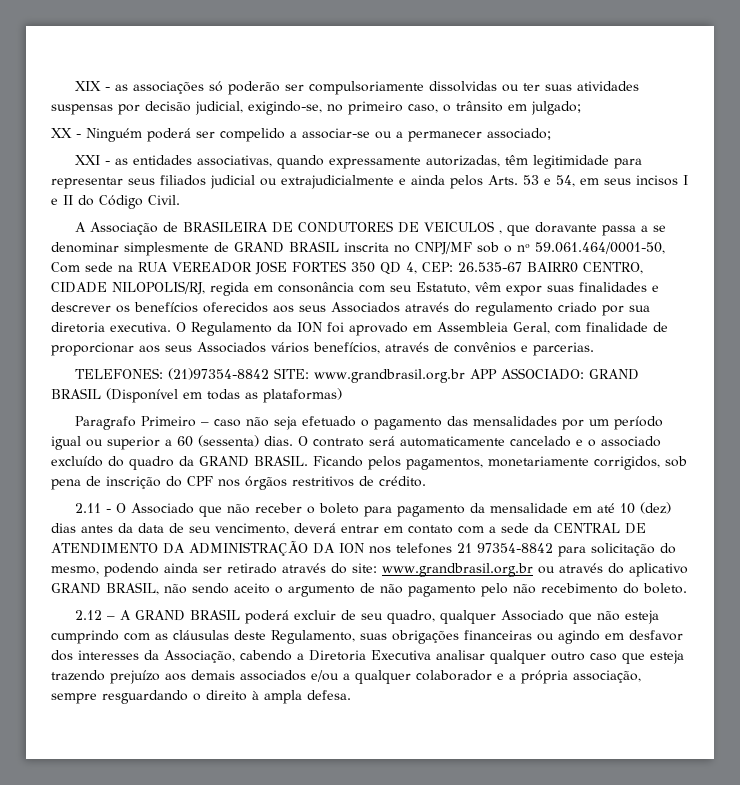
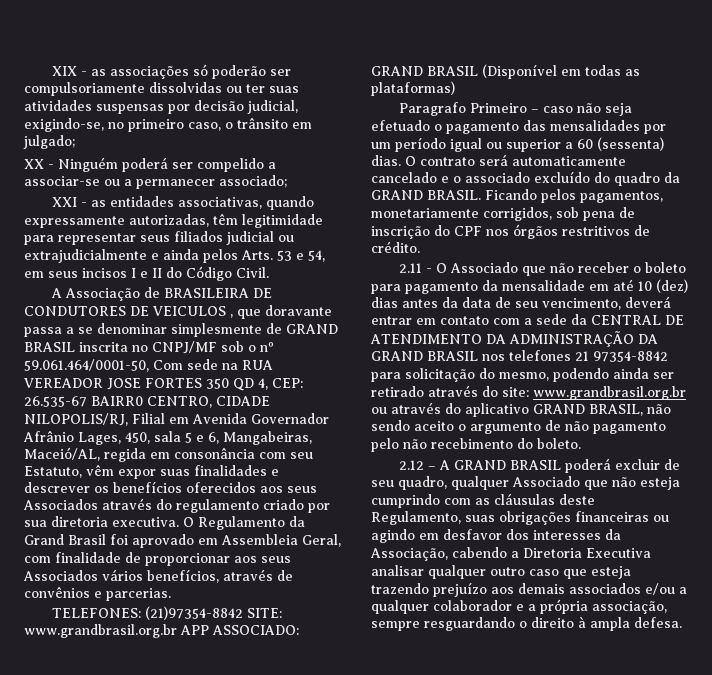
- 26.535-67 BAIRR0 CENTRO, CIDADE NILOPOLIS/RJ, regida em consonância com seu Estatuto, vêm expor suas finalidades e descrever os benefícios oferecidos aos seus Associados através do regulamento criado por sua diretoria executiva.
+ 26.535-67 BAIRR0 CENTRO, CIDADE NILOPOLIS/RJ, Filial em Avenida Governador Afrânio Lages, 450, sala 5 e 6, Mangabeiras, Maceió/AL, regida em consonância com seu Estatuto, vêm expor suas finalidades e descrever os benefícios oferecidos aos seus Associados através do regulamento criado por sua diretoria executiva.
- O Regulamento da ION foi aprovado em Assembleia Geral, com finalidade de proporcionar aos seus Associados vários benefícios, através de convênios e parcerias.
+ O Regulamento da Grand Brasil foi aprovado em Assembleia Geral, com finalidade de proporcionar aos seus Associados vários benefícios, através de convênios e parcerias.
- 2.11 - O Associado que não receber o boleto para pagamento da mensalidade em até 10 (dez) dias antes da data de seu vencimento, deverá entrar em contato com a sede da CENTRAL DE ATENDIMENTO DA ADMINISTRAÇÃO DA ION nos telefones 21 97354-8842 para solicitação do mesmo, podendo ainda ser retirado através do site:
+ 2.11 - O Associado que não receber o boleto para pagamento da mensalidade em até 10 (dez) dias antes da data de seu vencimento, deverá entrar em contato com a sede da CENTRAL DE ATENDIMENTO DA ADMINISTRAÇÃO DA GRAND BRASIL nos telefones 21 97354-8842 para solicitação do mesmo, podendo ainda ser retirado através do site:

